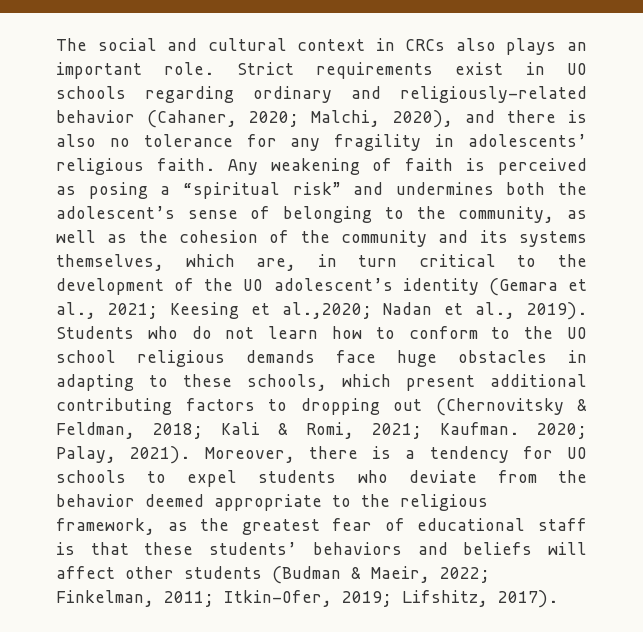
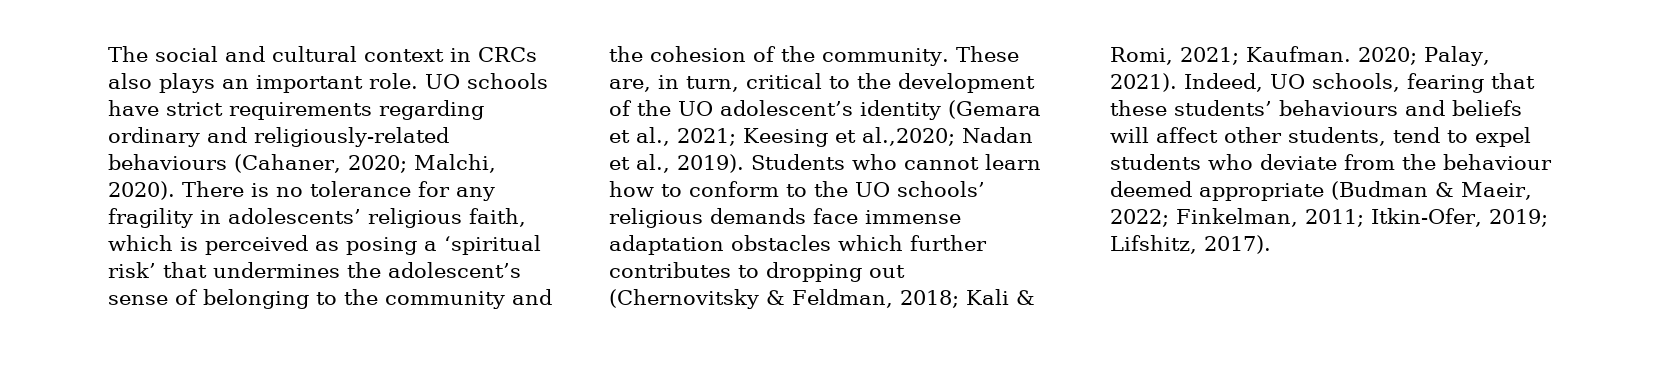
- Strict requirements exist in UO schools regarding ordinary and religiously-related behavior (Cahaner, 2020; Malchi, 2020), and there is also no tolerance for any fragility in adolescents’ religious faith. Any weakening of faith is perceived as posing a “spiritual risk” and undermines both the adolescent’s sense of belonging to the community, as well as the cohesion of the community and its systems themselves, which are, in turn critical to the development of the UO adolescent’s identity (Gemara et al., 2021; Keesing et al.,2020; Nadan et al., 2019).
+ UO schools have strict requirements regarding ordinary and religiously-related behaviours (Cahaner, 2020; Malchi, 2020). There is no tolerance for any fragility in adolescents’ religious faith, which is perceived as posing a ‘spiritual risk’ that undermines the adolescent’s sense of belonging to the community and the cohesion of the community. These are, in turn, critical to the development of the UO adolescent’s identity (Gemara et al., 2021; Keesing et al.,2020; Nadan et al., 2019).
- Students who do not learn how to conform to the UO school religious demands face huge obstacles in adapting to these schools, which present additional contributing factors to dropping out (Chernovitsky & Feldman, 2018; Kali & Romi, 2021; Kaufman.
+ Students who cannot learn how to conform to the UO schools’ religious demands face immense adaptation obstacles which further contributes to dropping out (Chernovitsky & Feldman, 2018; Kali & Romi, 2021; Kaufman.
- Moreover, there is a tendency for UO schools to expel students who deviate from the behavior deemed appropriate to the religious framework, as the greatest fear of educational staff is that these students’ behaviors and beliefs will affect other students (Budman & Maeir, 2022; Finkelman, 2011; Itkin-Ofer, 2019; Lifshitz, 2017).
+ Indeed, UO schools, fearing that these students’ behaviours and beliefs will affect other students, tend to expel students who deviate from the behaviour deemed appropriate (Budman & Maeir, 2022; Finkelman, 2011; Itkin-Ofer, 2019; Lifshitz, 2017).

